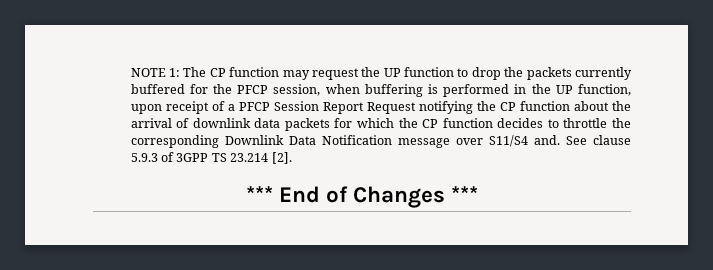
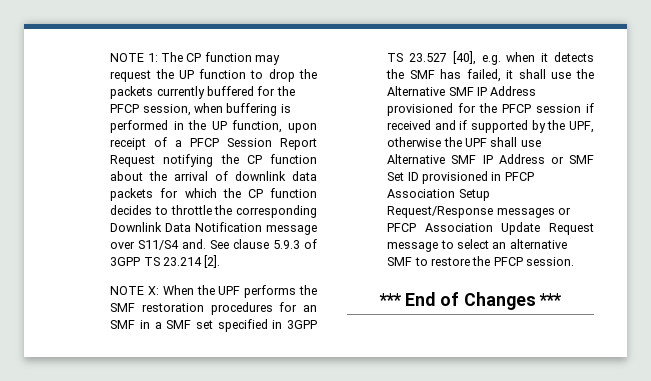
+ NOTE X: When the UPF performs the SMF restoration procedures for an SMF in a SMF set specified in 3GPP TS 23.527 [40], e.g. when it detects the SMF has failed, it shall use the Alternative SMF IP Address provisioned for the PFCP session if received and if supported by the UPF, otherwise the UPF shall use Alternative SMF IP Address or SMF Set ID provisioned in PFCP Association Setup Request/Response messages or PFCP Association Update Request message to select an alternative SMF to restore the PFCP session.

